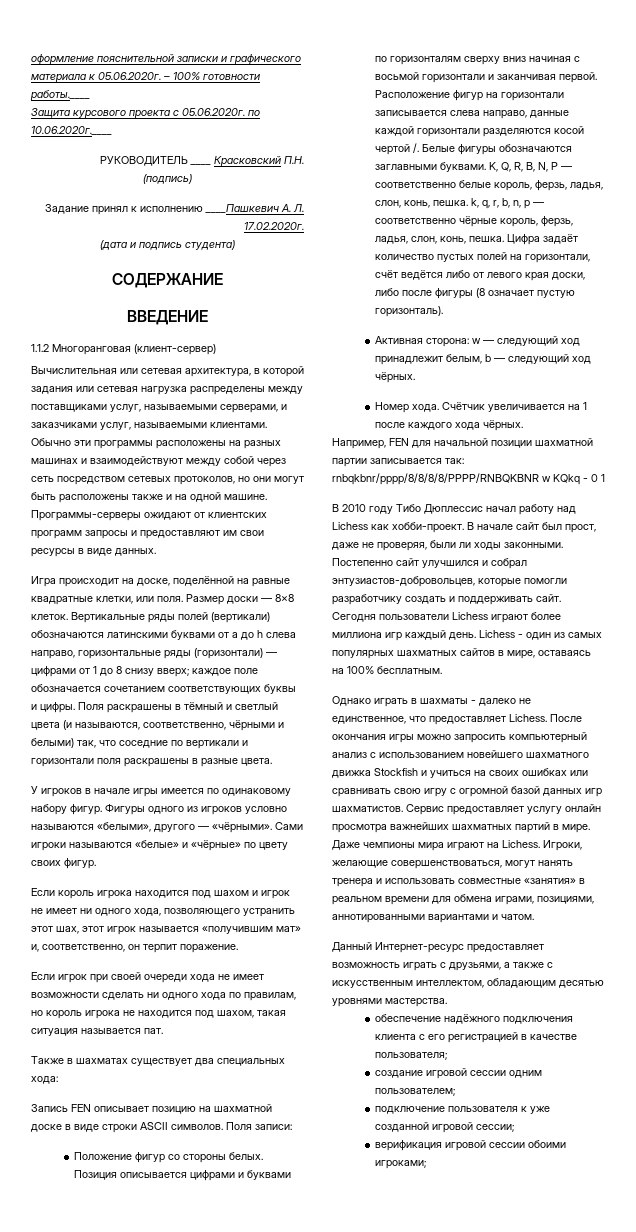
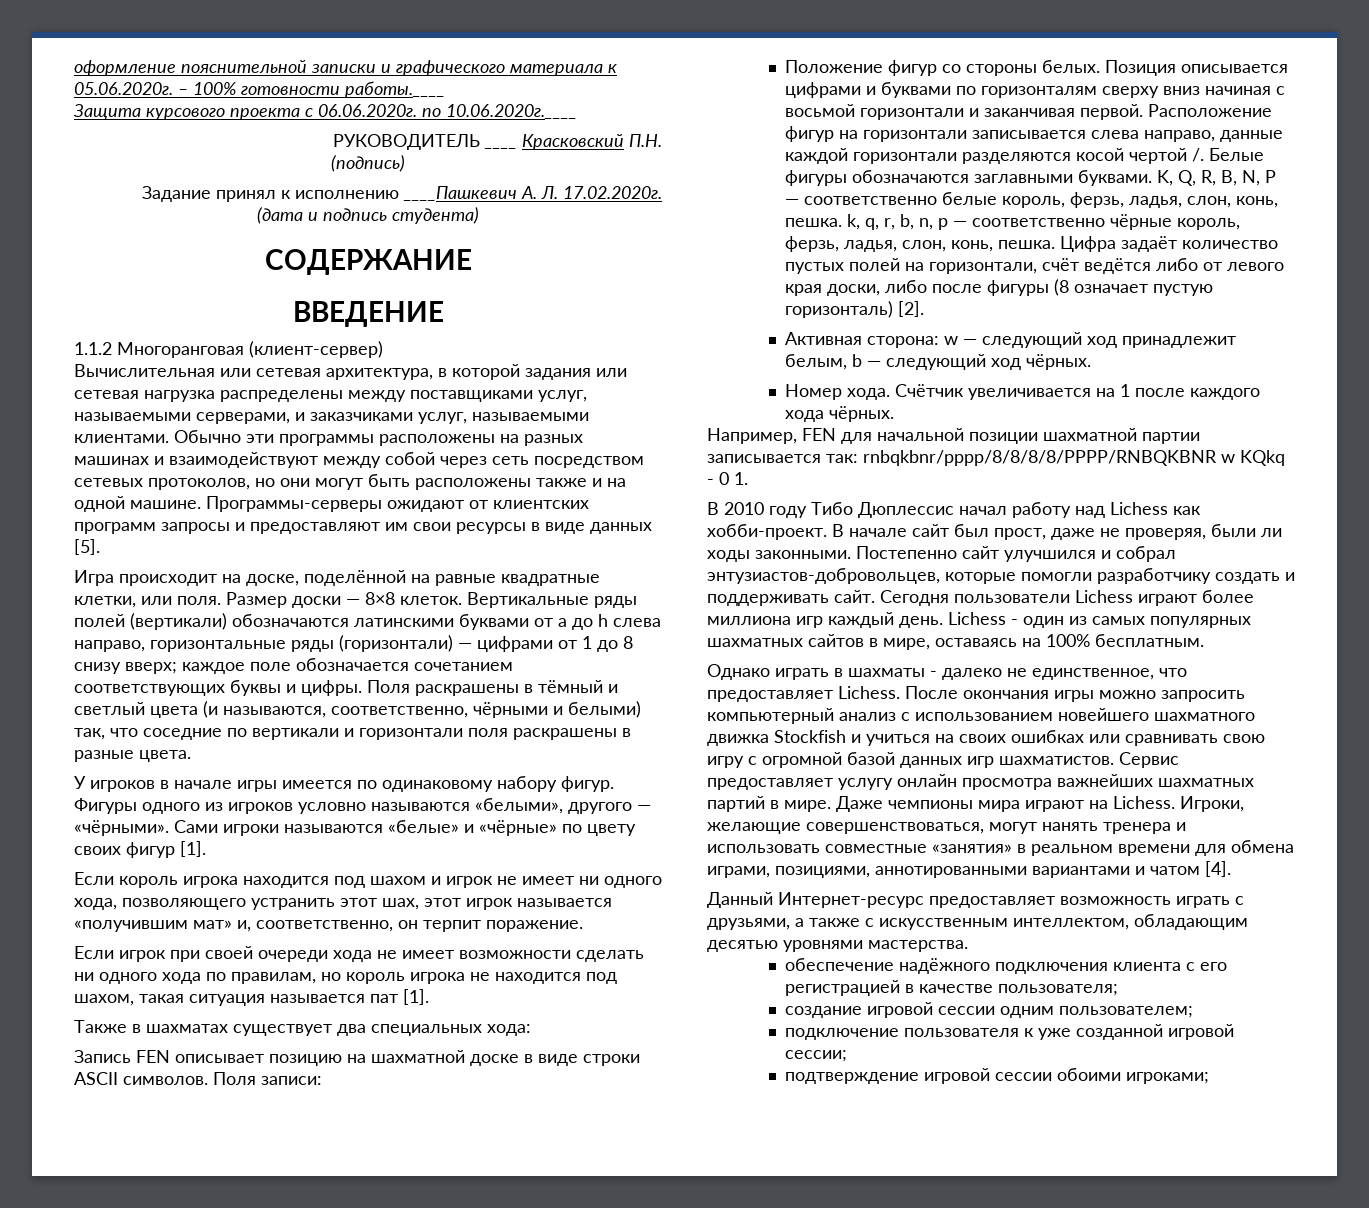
- Защита курсового проекта с 05.06.2020г. по 10.06.2020г.____
+ Защита курсового проекта с 06.06.2020г. по 10.06.2020г.____
- Программы-серверы ожидают от клиентских программ запросы и предоставляют им свои ресурсы в виде данных.
+ Программы-серверы ожидают от клиентских программ запросы и предоставляют им свои ресурсы в виде данных [5].
- Сами игроки называются «белые» и «чёрные» по цвету своих фигур.
+ Сами игроки называются «белые» и «чёрные» по цвету своих фигур [1].
- Если игрок при своей очереди хода не имеет возможности сделать ни одного хода по правилам, но король игрока не находится под шахом, такая ситуация называется пат.
+ Если игрок при своей очереди хода не имеет возможности сделать ни одного хода по правилам, но король игрока не находится под шахом, такая ситуация называется пат [1].
- Цифра задаёт количество пустых полей на горизонтали, счёт ведётся либо от левого края доски, либо после фигуры (8 означает пустую горизонталь).
+ Цифра задаёт количество пустых полей на горизонтали, счёт ведётся либо от левого края доски, либо после фигуры (8 означает пустую горизонталь) [2].
- Например, FEN для начальной позиции шахматной партии записывается так: rnbqkbnr/pppp/8/8/8/8/PPPP/RNBQKBNR w KQkq - 0 1
+ Например, FEN для начальной позиции шахматной партии записывается так: rnbqkbnr/pppp/8/8/8/8/PPPP/RNBQKBNR w KQkq - 0 1.
- Игроки, желающие совершенствоваться, могут нанять тренера и использовать совместные «занятия» в реальном времени для обмена играми, позициями, аннотированными вариантами и чатом.
+ Игроки, желающие совершенствоваться, могут нанять тренера и использовать совместные «занятия» в реальном времени для обмена играми, позициями, аннотированными вариантами и чатом [4].
- верификация игровой сессии обоими игроками;
+ подтверждение игровой сессии обоими игроками;

